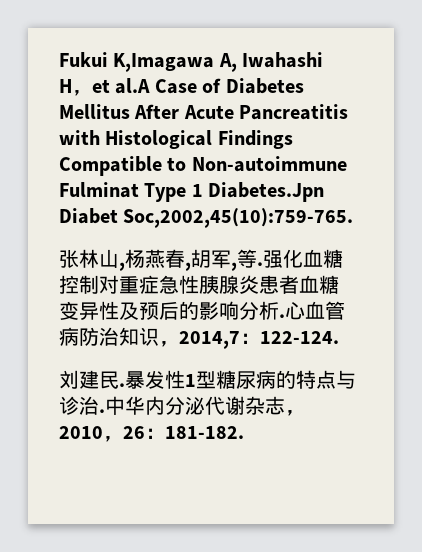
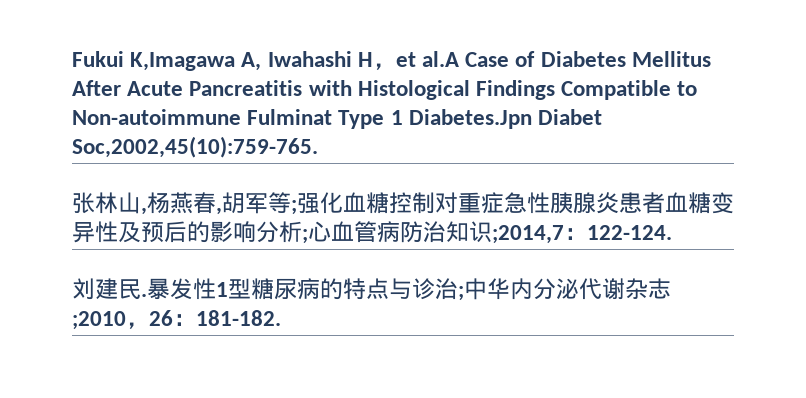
- 张林山,杨燕春,胡军,等.强化血糖控制对重症急性胰腺炎患者血糖变异性及预后的影响分析.心血管病防治知识，2014,7：122-124.
+ 张林山,杨燕春,胡军等;强化血糖控制对重症急性胰腺炎患者血糖变异性及预后的影响分析;心血管病防治知识;2014,7：122-124.
- 暴发性1型糖尿病的特点与诊治.中华内分泌代谢杂志，2010，26：181-182.
+ 暴发性1型糖尿病的特点与诊治;中华内分泌代谢杂志;2010，26：181-182.

